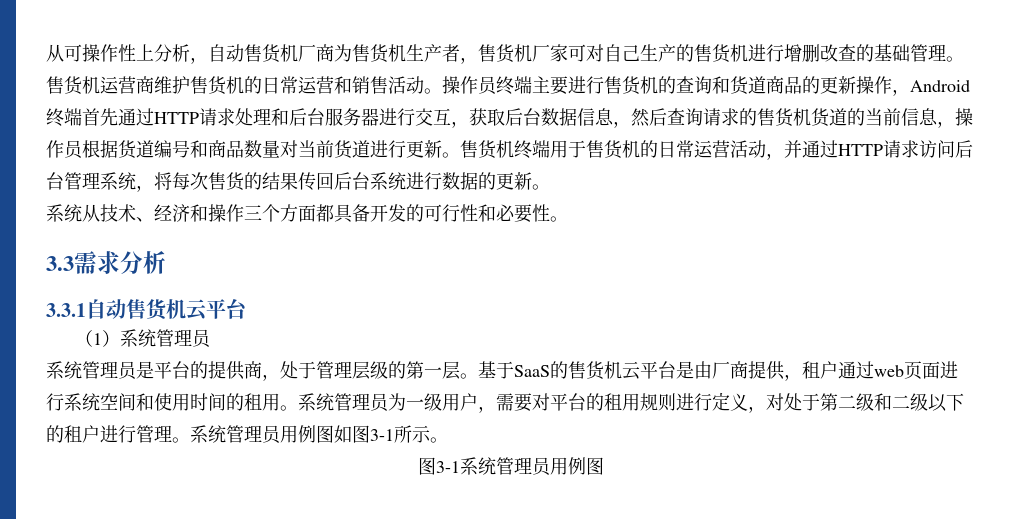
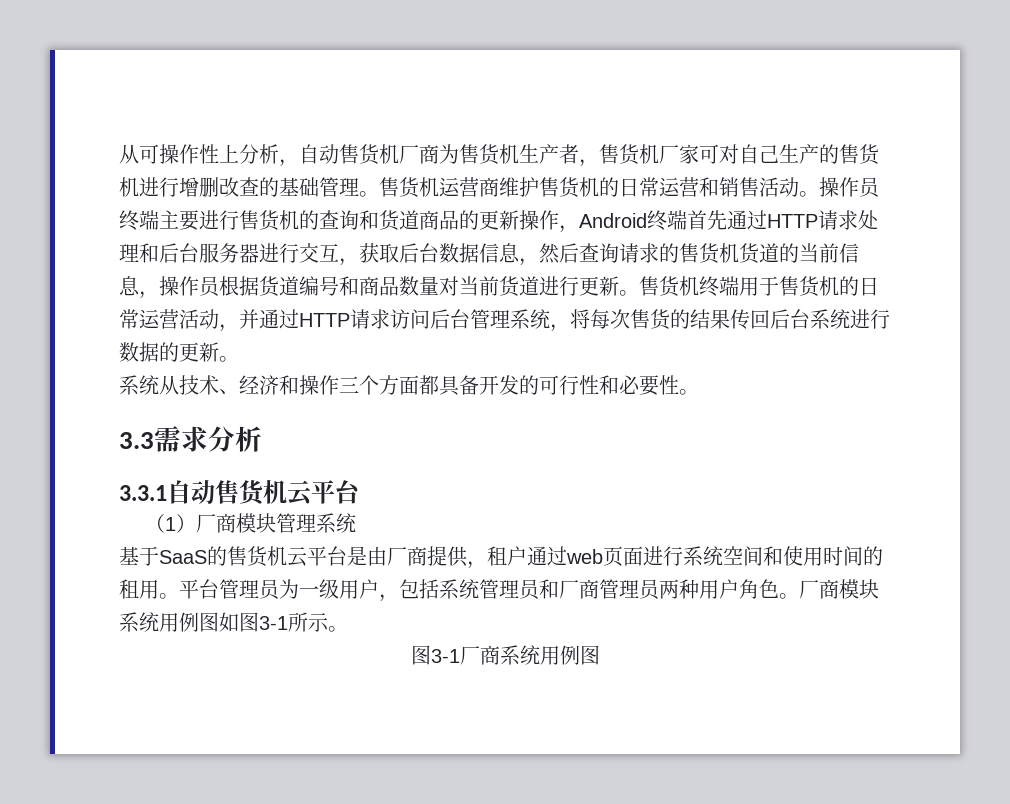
- （1）系统管理员
- 系统管理员是平台的提供商，处于管理层级的第一层。基于SaaS的售货机云平台是由厂商提供，租户通过web页面进行系统空间和使用时间的租用。
+ （1）厂商模块管理系统
+ 基于SaaS的售货机云平台是由厂商提供，租户通过web页面进行系统空间和使用时间的租用。
- 系统管理员为一级用户，需要对平台的租用规则进行定义，对处于第二级和二级以下的租户进行管理。系统管理员用例图如图3-1所示。
+ 平台管理员为一级用户，包括系统管理员和厂商管理员两种用户角色。厂商模块系统用例图如图3-1所示。
- 图3-1系统管理员用例图
+ 图3-1厂商系统用例图

